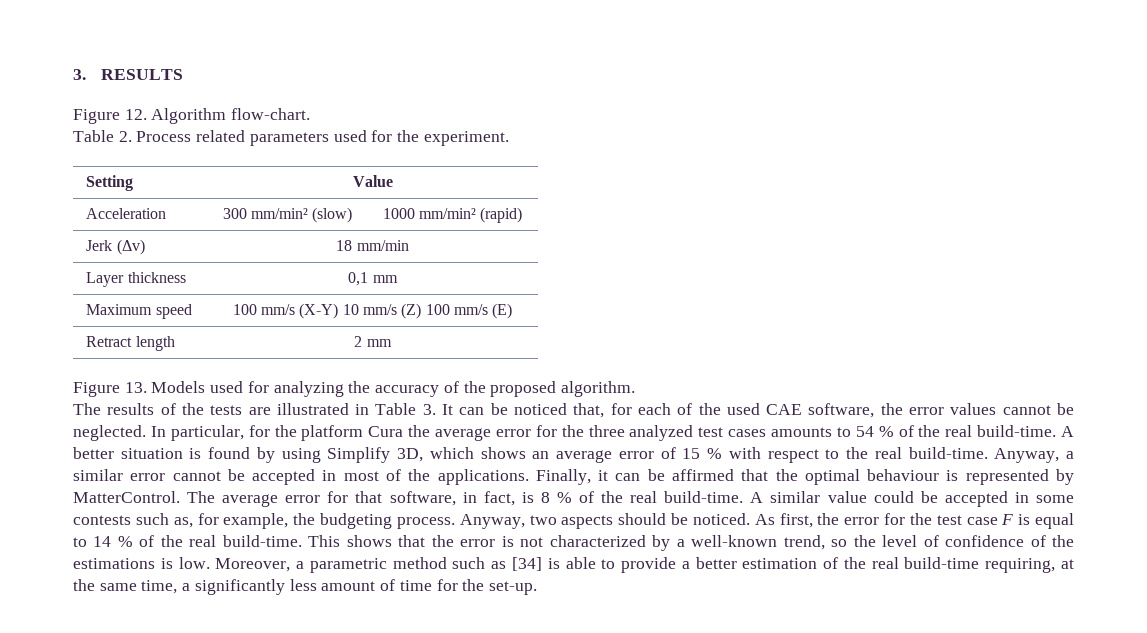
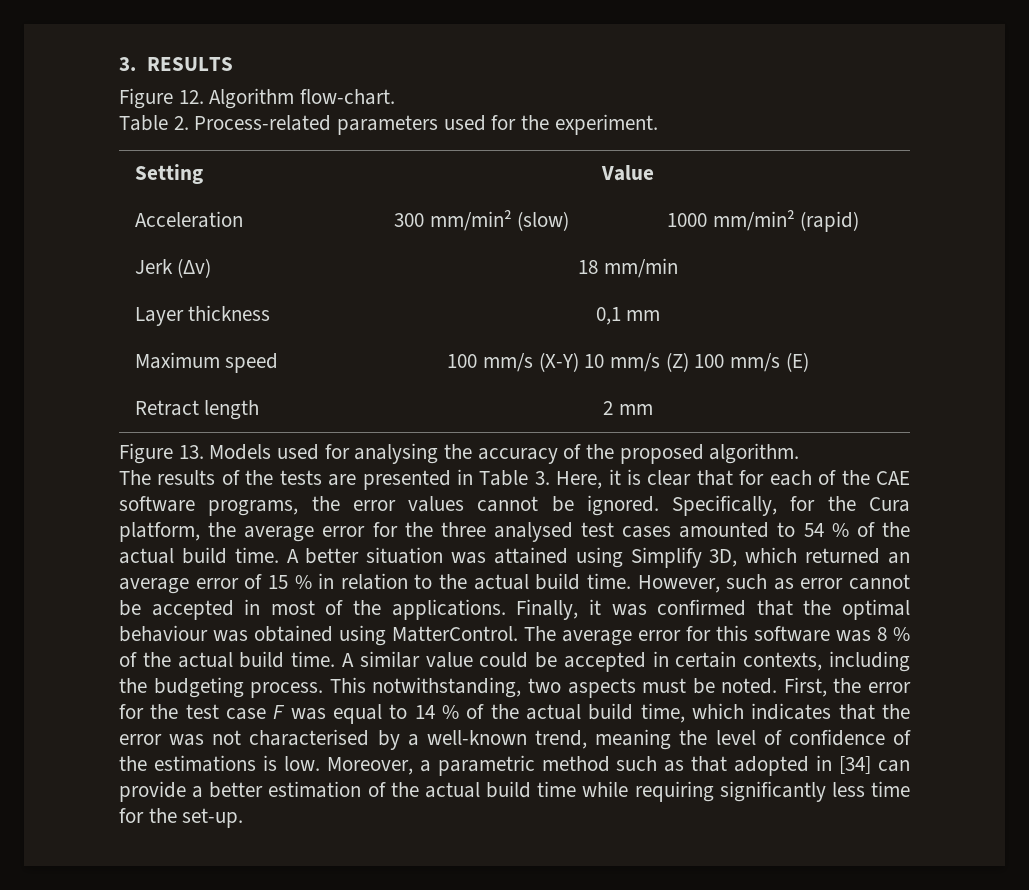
- Table 2. Process related parameters used for the experiment.
+ Table 2. Process-related parameters used for the experiment.
- Figure 13. Models used for analyzing the accuracy of the proposed algorithm.
+ Figure 13. Models used for analysing the accuracy of the proposed algorithm.
- The results of the tests are illustrated in Table 3. It can be noticed that, for each of the used CAE software, the error values cannot be neglected. In particular, for the platform Cura the average error for the three analyzed test cases amounts to 54 % of the real build-time. A better situation is found by using Simplify 3D, which shows an average error of 15 % with respect to the real build-time. Anyway, a similar error cannot be accepted in most of the applications.
+ The results of the tests are presented in Table 3. Here, it is clear that for each of the CAE software programs, the error values cannot be ignored. Specifically, for the Cura platform, the average error for the three analysed test cases amounted to 54 % of the actual build time. A better situation was attained using Simplify 3D, which returned an average error of 15 % in relation to the actual build time. However, such as error cannot be accepted in most of the applications.
- Finally, it can be affirmed that the optimal behaviour is represented by MatterControl.
+ Finally, it was confirmed that the optimal behaviour was obtained using MatterControl.
- The average error for that software, in fact, is 8 % of the real build-time.
+ The average error for this software was 8 % of the actual build time.
- A similar value could be accepted in some contests such as, for example, the budgeting process. Anyway, two aspects should be noticed. As first, the error for the test case F is equal to 14 % of the real build-time. This shows that the error is not characterized by a well-known trend, so the level of confidence of the estimations is low.
+ A similar value could be accepted in certain contexts, including the budgeting process. This notwithstanding, two aspects must be noted. First, the error for the test case F was equal to 14 % of the actual build time, which indicates that the error was not characterised by a well-known trend, meaning the level of confidence of the estimations is low.
- Moreover, a parametric method such as [34] is able to provide a better estimation of the real build-time requiring, at the same time, a significantly less amount of time for the set-up.
+ Moreover, a parametric method such as that adopted in [34] can provide a better estimation of the actual build time while requiring significantly less time for the set-up.

